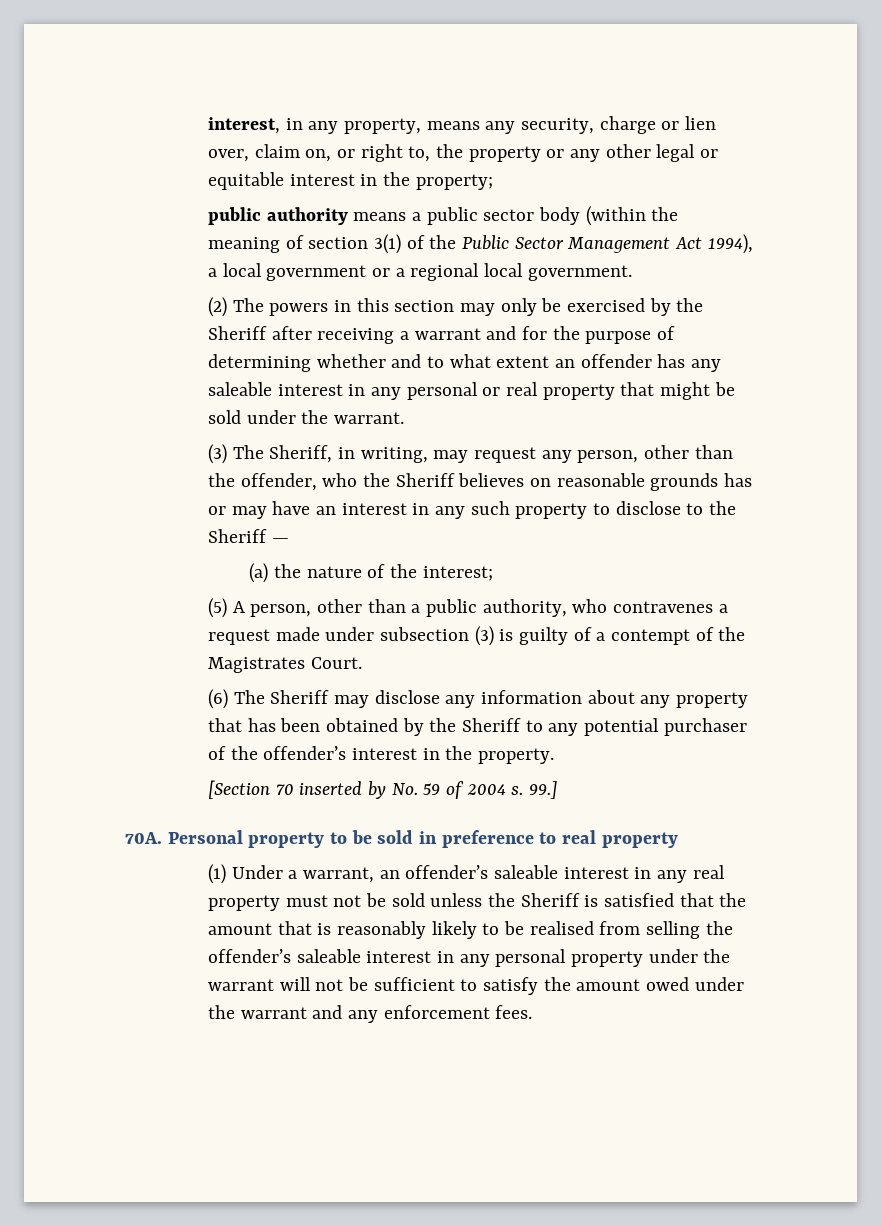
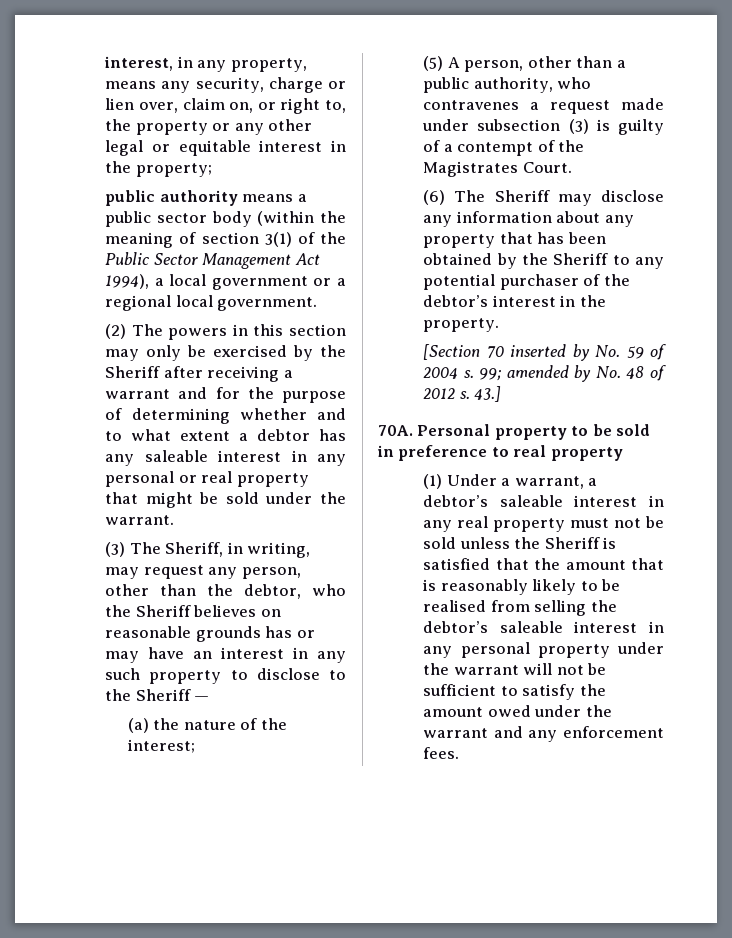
- (2) The powers in this section may only be exercised by the Sheriff after receiving a warrant and for the purpose of determining whether and to what extent an offender has any saleable interest in any personal or real property that might be sold under the warrant.
+ (2) The powers in this section may only be exercised by the Sheriff after receiving a warrant and for the purpose of determining whether and to what extent a debtor has any saleable interest in any personal or real property that might be sold under the warrant.
- (3) The Sheriff, in writing, may request any person, other than the offender, who the Sheriff believes on reasonable grounds has or may have an interest in any such property to disclose to the Sheriff —
+ (3) The Sheriff, in writing, may request any person, other than the debtor, who the Sheriff believes on reasonable grounds has or may have an interest in any such property to disclose to the Sheriff —
- (6) The Sheriff may disclose any information about any property that has been obtained by the Sheriff to any potential purchaser of the offender’s interest in the property.
+ (6) The Sheriff may disclose any information about any property that has been obtained by the Sheriff to any potential purchaser of the debtor’s interest in the property.
- 99.]
+ 99; amended by No. 48 of 2012 s. 43.]
- (1) Under a warrant, an offender’s saleable interest in any real property must not be sold unless the Sheriff is satisfied that the amount that is reasonably likely to be realised from selling the offender’s saleable interest in any personal property under the warrant will not be sufficient to satisfy the amount owed under the warrant and any enforcement fees.
+ (1) Under a warrant, a debtor’s saleable interest in any real property must not be sold unless the Sheriff is satisfied that the amount that is reasonably likely to be realised from selling the debtor’s saleable interest in any personal property under the warrant will not be sufficient to satisfy the amount owed under the warrant and any enforcement fees.

